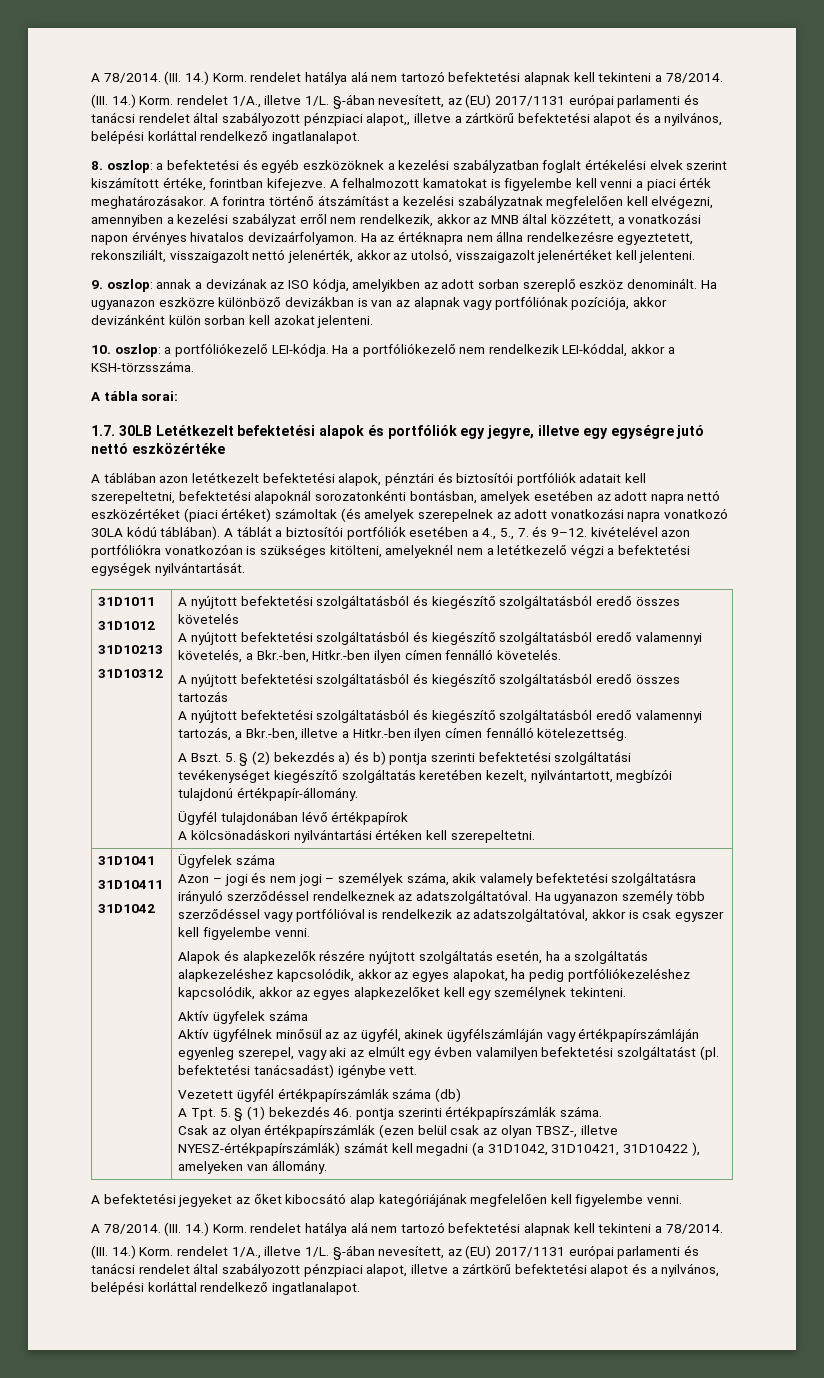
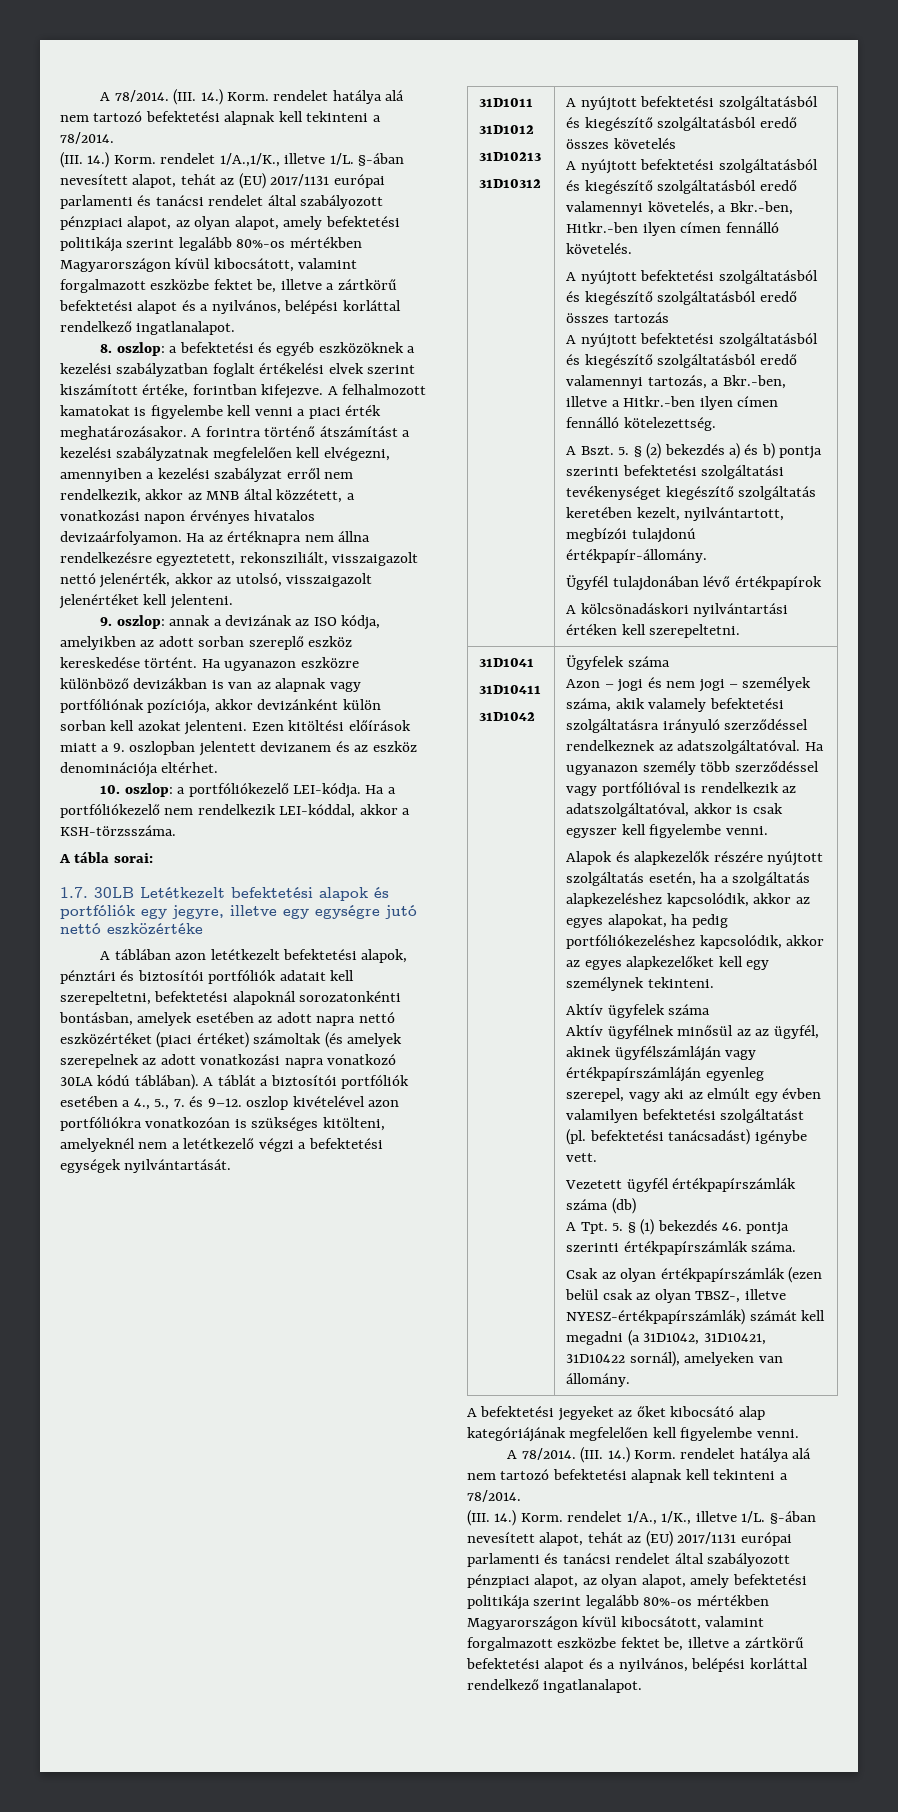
- (III. 14.) Korm. rendelet 1/A., illetve 1/L. §-ában nevesített, az (EU) 2017/1131 európai parlamenti és tanácsi rendelet által szabályozott pénzpiaci alapot,, illetve a zártkörű befektetési alapot és a nyilvános, belépési korláttal rendelkező ingatlanalapot.
+ (III. 14.) Korm. rendelet 1/A.,1/K., illetve 1/L. §-ában nevesített alapot, tehát az (EU) 2017/1131 európai parlamenti és tanácsi rendelet által szabályozott pénzpiaci alapot, az olyan alapot, amely befektetési politikája szerint legalább 80%-os mértékben Magyarországon kívül kibocsátott, valamint forgalmazott eszközbe fektet be, illetve a zártkörű befektetési alapot és a nyilvános, belépési korláttal rendelkező ingatlanalapot.
- 9. oszlop: annak a devizának az ISO kódja, amelyikben az adott sorban szereplő eszköz denominált.
+ 9. oszlop: annak a devizának az ISO kódja, amelyikben az adott sorban szereplő eszköz kereskedése történt.
+ Ezen kitöltési előírások miatt a 9. oszlopban jelentett devizanem és az eszköz denominációja eltérhet.
- A táblát a biztosítói portfóliók esetében a 4., 5., 7. és 9–12. kivételével azon portfóliókra vonatkozóan is szükséges kitölteni, amelyeknél nem a letétkezelő végzi a befektetési egységek nyilvántartását.
+ A táblát a biztosítói portfóliók esetében a 4., 5., 7. és 9–12. oszlop kivételével azon portfóliókra vonatkozóan is szükséges kitölteni, amelyeknél nem a letétkezelő végzi a befektetési egységek nyilvántartását.
- Csak az olyan értékpapírszámlák (ezen belül csak az olyan TBSZ-, illetve NYESZ-értékpapírszámlák) számát kell megadni (a 31D1042, 31D10421, 31D10422 ), amelyeken van állomány.
+ Csak az olyan értékpapírszámlák (ezen belül csak az olyan TBSZ-, illetve NYESZ-értékpapírszámlák) számát kell megadni (a 31D1042, 31D10421, 31D10422 sornál), amelyeken van állomány.
- (III. 14.) Korm. rendelet 1/A., illetve 1/L. §-ában nevesített, az (EU) 2017/1131 európai parlamenti és tanácsi rendelet által szabályozott pénzpiaci alapot, illetve a zártkörű befektetési alapot és a nyilvános, belépési korláttal rendelkező ingatlanalapot.
+ (III. 14.) Korm. rendelet 1/A., 1/K., illetve 1/L. §-ában nevesített alapot, tehát az (EU) 2017/1131 európai parlamenti és tanácsi rendelet által szabályozott pénzpiaci alapot, az olyan alapot, amely befektetési politikája szerint legalább 80%-os mértékben Magyarországon kívül kibocsátott, valamint forgalmazott eszközbe fektet be, illetve a zártkörű befektetési alapot és a nyilvános, belépési korláttal rendelkező ingatlanalapot.

